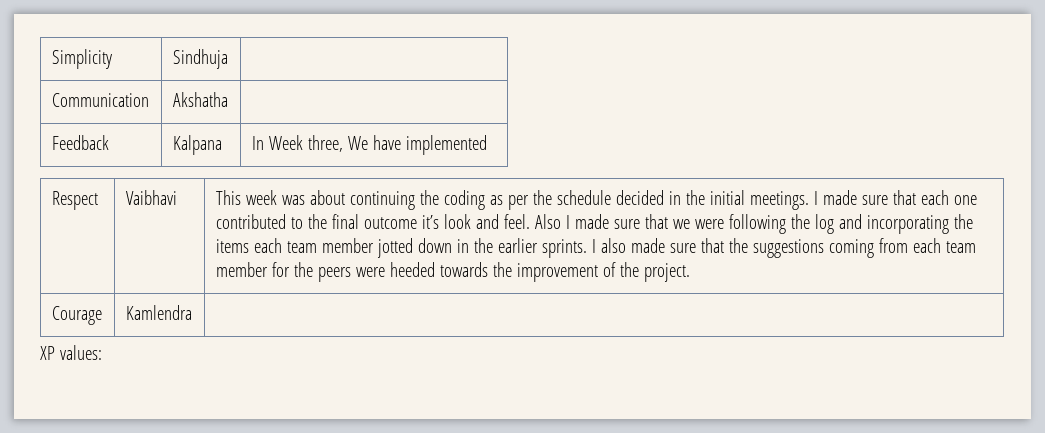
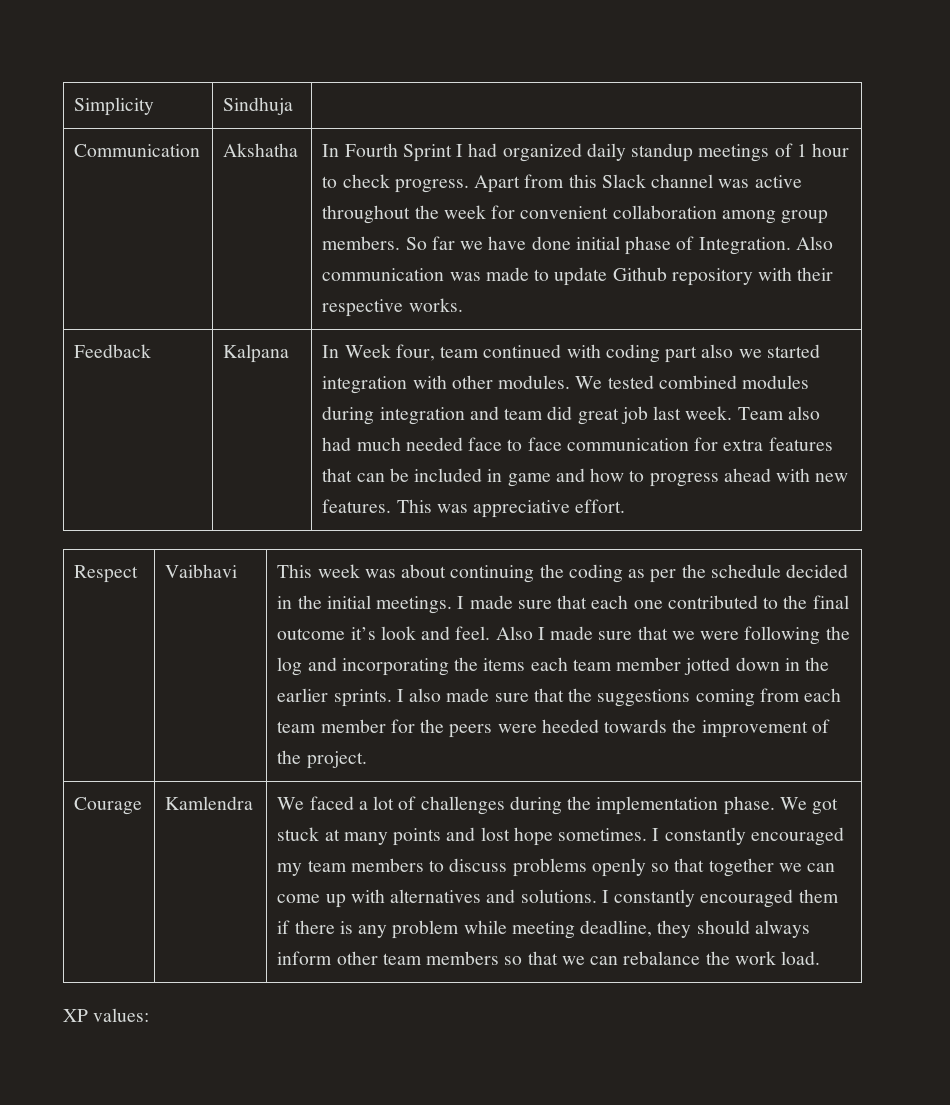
- Feedback | Kalpana | In Week three, We have implemented
+ In Fourth Sprint I had organized daily standup meetings of 1 hour to check progress. Apart from this Slack channel was active throughout the week for convenient collaboration among group members. So far we have done initial phase of Integration. Also communication was made to update Github repository with their respective works.
+ Feedback | Kalpana | In Week four, team continued with coding part also we started integration with other modules. We tested combined modules during integration and team did great job last week. Team also had much needed face to face communication for extra features that can be included in game and how to progress ahead with new features. This was appreciative effort.
+ We faced a lot of challenges during the implementation phase. We got stuck at many points and lost hope sometimes. I constantly encouraged my team members to discuss problems openly so that together we can come up with alternatives and solutions. I constantly encouraged them if there is any problem while meeting deadline, they should always inform other team members so that we can rebalance the work load.

